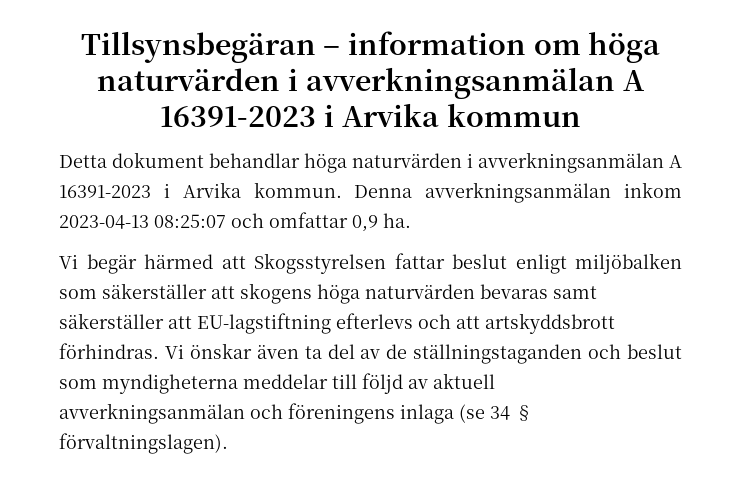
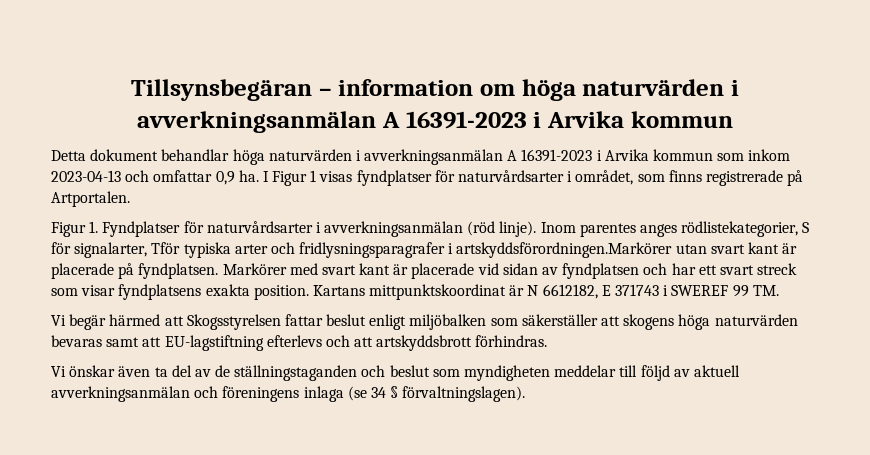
- Detta dokument behandlar höga naturvärden i avverkningsanmälan A 16391-2023 i Arvika kommun. Denna avverkningsanmälan inkom 2023-04-13 08:25:07 och omfattar 0,9 ha.
+ Detta dokument behandlar höga naturvärden i avverkningsanmälan A 16391-2023 i Arvika kommun som inkom 2023-04-13 och omfattar 0,9 ha. I Figur 1 visas fyndplatser för naturvårdsarter i området, som finns registrerade på Artportalen.
+ Figur 1. Fyndplatser för naturvårdsarter i avverkningsanmälan (röd linje). Inom parentes anges rödlistekategorier, S för signalarter, Tför typiska arter och fridlysningsparagrafer i artskyddsförordningen.Markörer utan svart kant är placerade på fyndplatsen. Markörer med svart kant är placerade vid sidan av fyndplatsen och har ett svart streck som visar fyndplatsens exakta position. Kartans mittpunktskoordinat är N 6612182, E 371743 i SWEREF 99 TM.
- Vi begär härmed att Skogsstyrelsen fattar beslut enligt miljöbalken som säkerställer att skogens höga naturvärden bevaras samt säkerställer att EU-lagstiftning efterlevs och att artskyddsbrott förhindras. Vi önskar även ta del av de ställningstaganden och beslut som myndigheterna meddelar till följd av aktuell avverkningsanmälan och föreningens inlaga (se 34 § förvaltningslagen).
+ Vi begär härmed att Skogsstyrelsen fattar beslut enligt miljöbalken som säkerställer att skogens höga naturvärden bevaras samt att EU-lagstiftning efterlevs och att artskyddsbrott förhindras.
+ Vi önskar även ta del av de ställningstaganden och beslut som myndigheten meddelar till följd av aktuell avverkningsanmälan och föreningens inlaga (se 34 § förvaltningslagen).

